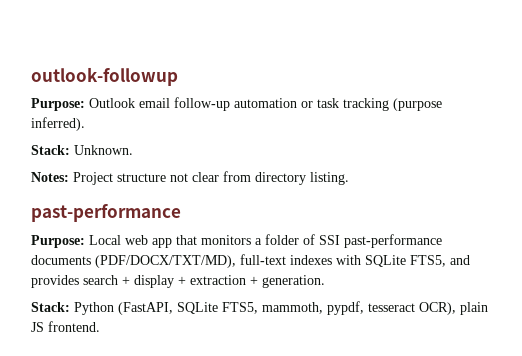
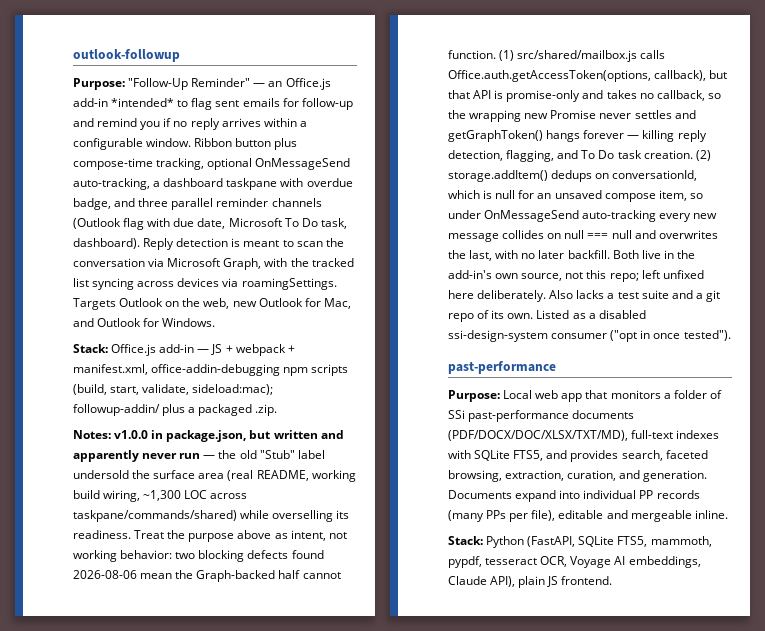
- Purpose: Outlook email follow-up automation or task tracking (purpose inferred).
- Stack: Unknown.
- Notes: Project structure not clear from directory listing.
+ Purpose: "Follow-Up Reminder" — an Office.js add-in *intended* to flag sent emails for follow-up and remind you if no reply arrives within a configurable window. Ribbon button plus compose-time tracking, optional OnMessageSend auto-tracking, a dashboard taskpane with overdue badge, and three parallel reminder channels (Outlook flag with due date, Microsoft To Do task, dashboard). Reply detection is meant to scan the conversation via Microsoft Graph, with the tracked list syncing across devices via roamingSettings. Targets Outlook on the web, new Outlook for Mac, and Outlook for Windows.
+ Stack: Office.js add-in — JS + webpack + manifest.xml, office-addin-debugging npm scripts (build, start, validate, sideload:mac); followup-addin/ plus a packaged .zip.
+ Notes: v1.0.0 in package.json, but written and apparently never run — the old "Stub" label undersold the surface area (real README, working build wiring, ~1,300 LOC across taskpane/commands/shared) while overselling its readiness. Treat the purpose above as intent, not working behavior: two blocking defects found 2026-08-06 mean the Graph-backed half cannot function. (1) src/shared/mailbox.js calls Office.auth.getAccessToken(options, callback), but that API is promise-only and takes no callback, so the wrapping new Promise never settles and getGraphToken() hangs forever — killing reply detection, flagging, and To Do task creation. (2) storage.addItem() dedups on conversationId, which is null for an unsaved compose item, so under OnMessageSend auto-tracking every new message collides on null === null and overwrites the last, with no later backfill. Both live in the add-in's own source, not this repo; left unfixed here deliberately. Also lacks a test suite and a git repo of its own. Listed as a disabled ssi-design-system consumer ("opt in once tested").
- Purpose: Local web app that monitors a folder of SSI past-performance documents (PDF/DOCX/TXT/MD), full-text indexes with SQLite FTS5, and provides search + display + extraction + generation.
+ Purpose: Local web app that monitors a folder of SSi past-performance documents (PDF/DOCX/DOC/XLSX/TXT/MD), full-text indexes with SQLite FTS5, and provides search, faceted browsing, extraction, curation, and generation. Documents expand into individual PP records (many PPs per file), editable and mergeable inline.
- Stack: Python (FastAPI, SQLite FTS5, mammoth, pypdf, tesseract OCR), plain JS frontend.
+ Stack: Python (FastAPI, SQLite FTS5, mammoth, pypdf, tesseract OCR, Voyage AI embeddings, Claude API), plain JS frontend.

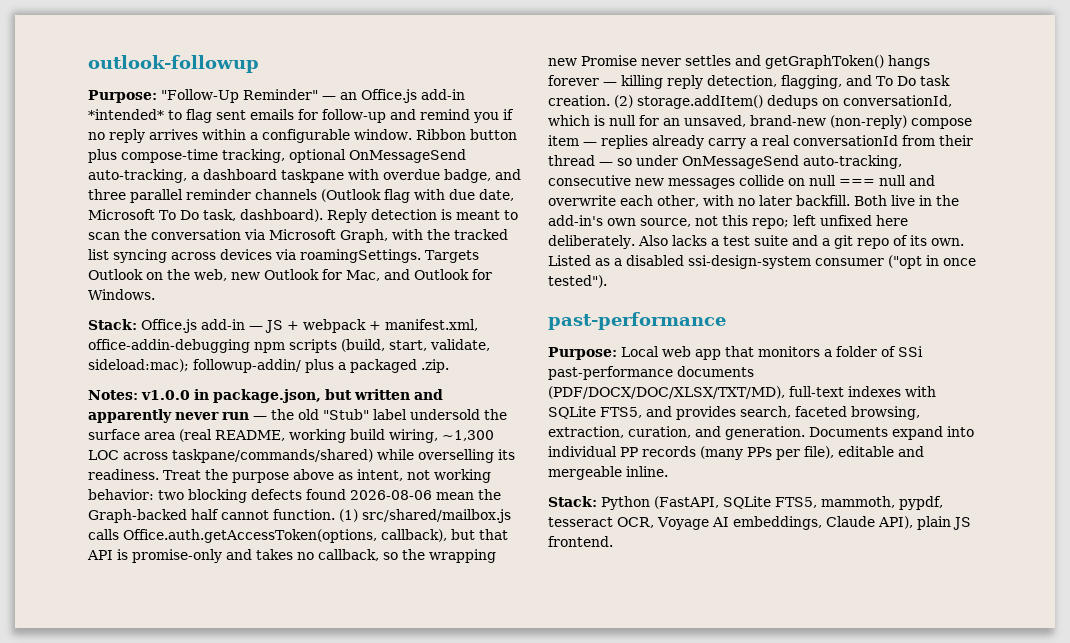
- (2) storage.addItem() dedups on conversationId, which is null for an unsaved compose item, so under OnMessageSend auto-tracking every new message collides on null === null and overwrites the last, with no later backfill.
+ (2) storage.addItem() dedups on conversationId, which is null for an unsaved, brand-new (non-reply) compose item — replies already carry a real conversationId from their thread — so under OnMessageSend auto-tracking, consecutive new messages collide on null === null and overwrite each other, with no later backfill.

